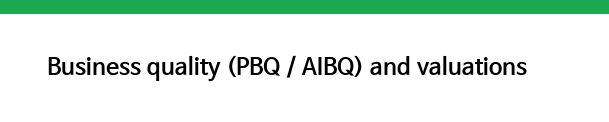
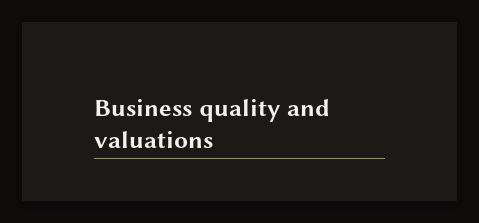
- Business quality (PBQ / AIBQ) and valuations
+ Business quality and valuations

